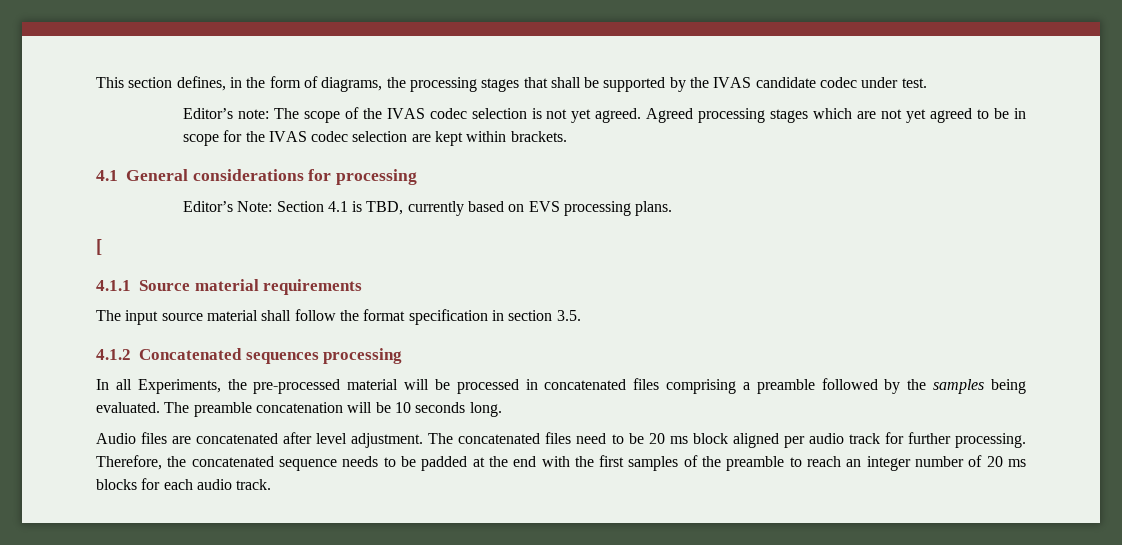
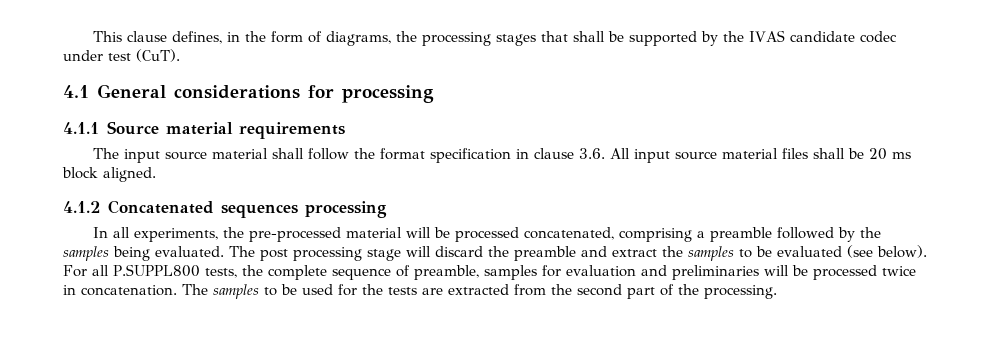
- This section defines, in the form of diagrams, the processing stages that shall be supported by the IVAS candidate codec under test.
- Editor’s note: The scope of the IVAS codec selection is not yet agreed. Agreed processing stages which are not yet agreed to be in scope for the IVAS codec selection are kept within brackets.
+ This clause defines, in the form of diagrams, the processing stages that shall be supported by the IVAS candidate codec under test (CuT).
- Editor’s Note: Section 4.1 is TBD, currently based on EVS processing plans.
- [
- The input source material shall follow the format specification in section 3.5.
+ The input source material shall follow the format specification in clause 3.6. All input source material files shall be 20 ms block aligned.
- In all Experiments, the pre-processed material will be processed in concatenated files comprising a preamble followed by the samples being evaluated.
+ In all experiments, the pre-processed material will be processed concatenated, comprising a preamble followed by the samples being evaluated.
- The preamble concatenation will be 10 seconds long.
- Audio files are concatenated after level adjustment. The concatenated files need to be 20 ms block aligned per audio track for further processing. Therefore, the concatenated sequence needs to be padded at the end with the first samples of the preamble to reach an integer number of 20 ms blocks for each audio track.
+ The post processing stage will discard the preamble and extract the samples to be evaluated (see below). For all P.SUPPL800 tests, the complete sequence of preamble, samples for evaluation and preliminaries will be processed twice in concatenation. The samples to be used for the tests are extracted from the second part of the processing.

